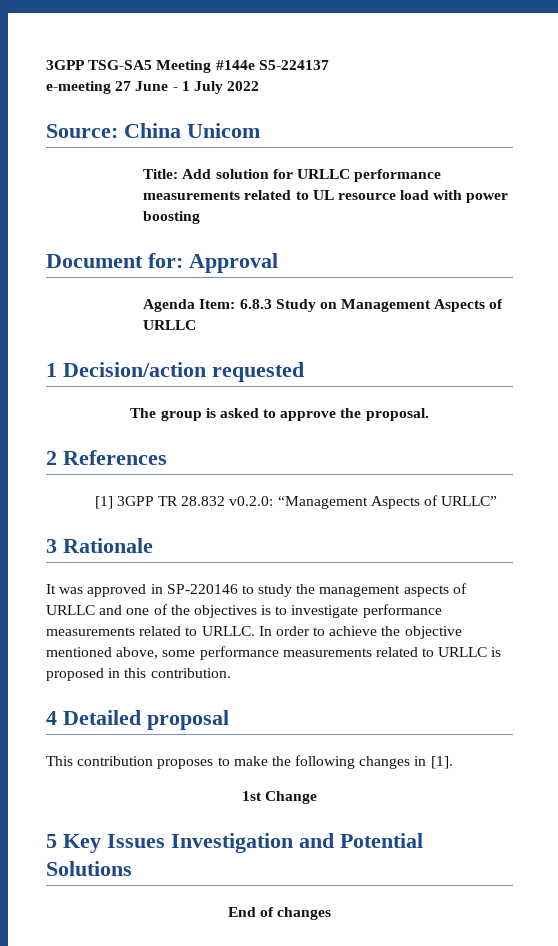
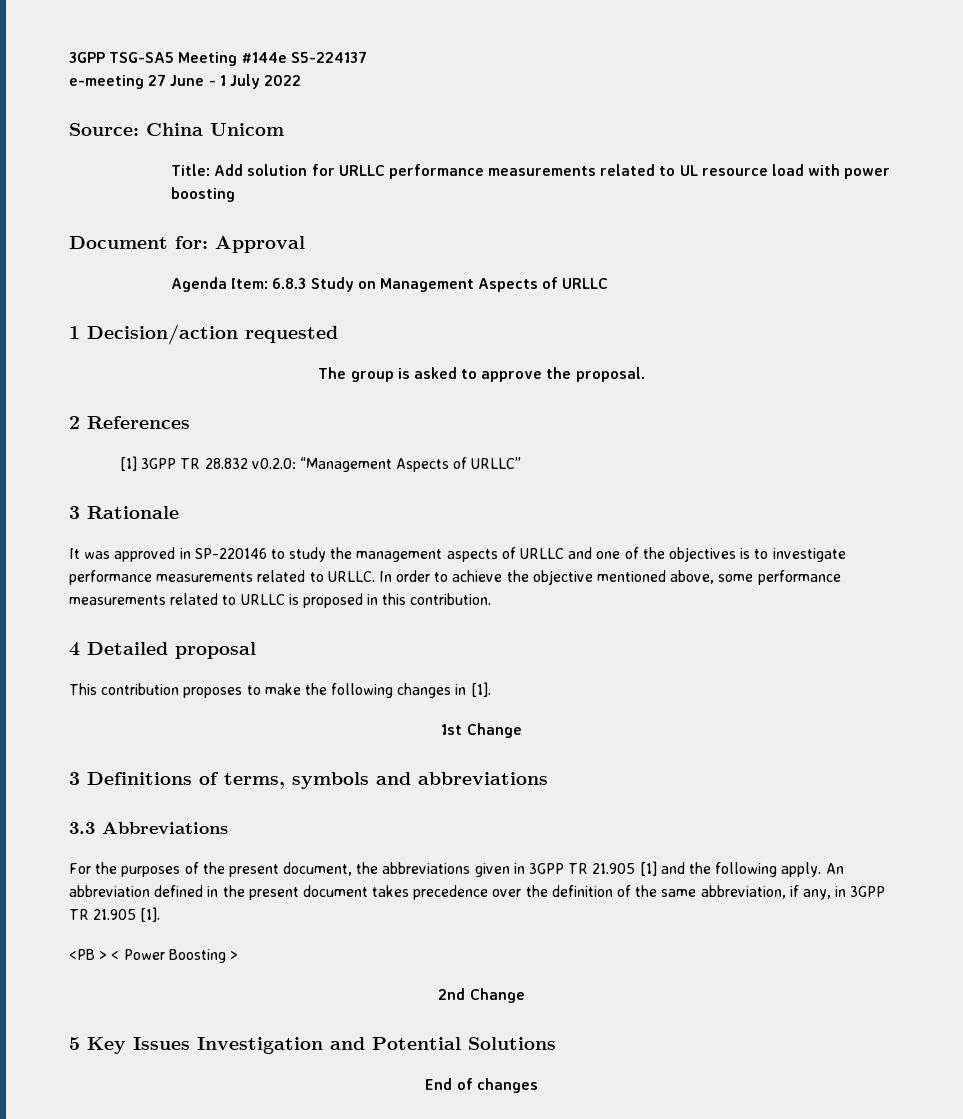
+ 3 Definitions of terms, symbols and abbreviations
+ 3.3 Abbreviations
+ For the purposes of the present document, the abbreviations given in 3GPP TR 21.905 [1] and the following apply. An abbreviation defined in the present document takes precedence over the definition of the same abbreviation, if any, in 3GPP TR 21.905 [1].
+ <PB > < Power Boosting >
+ 2nd Change

